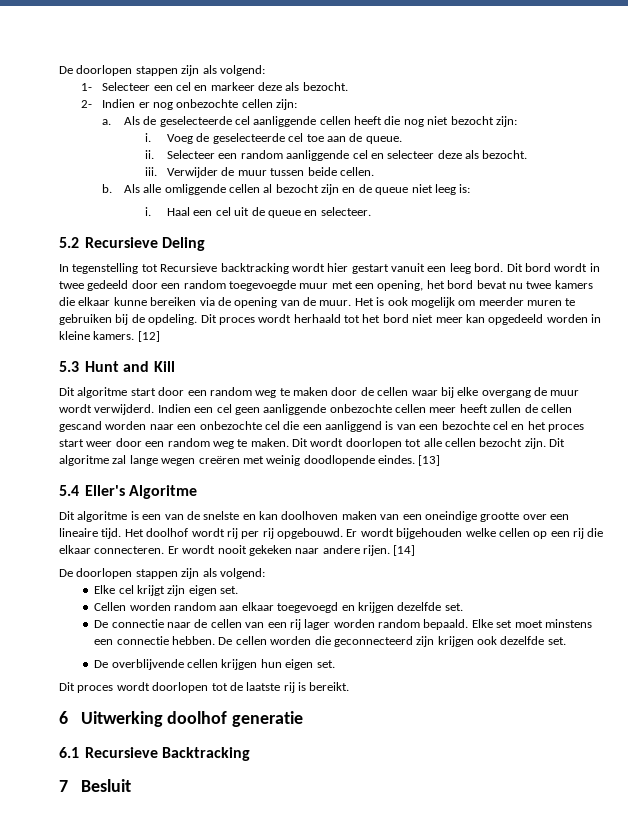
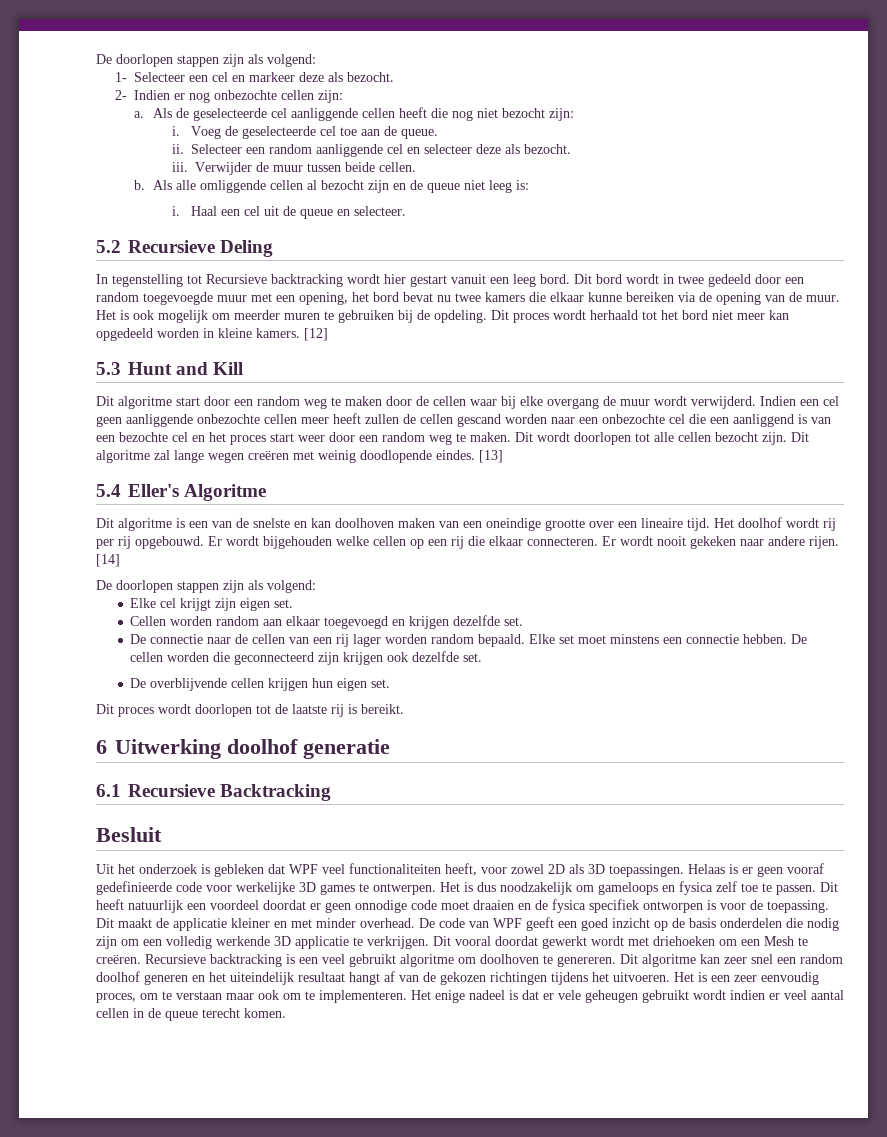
- 7 Besluit
+ Besluit
+ Uit het onderzoek is gebleken dat WPF veel functionaliteiten heeft, voor zowel 2D als 3D toepassingen. Helaas is er geen vooraf gedefinieerde code voor werkelijke 3D games te ontwerpen. Het is dus noodzakelijk om gameloops en fysica zelf toe te passen. Dit heeft natuurlijk een voordeel doordat er geen onnodige code moet draaien en de fysica specifiek ontworpen is voor de toepassing. Dit maakt de applicatie kleiner en met minder overhead. De code van WPF geeft een goed inzicht op de basis onderdelen die nodig zijn om een volledig werkende 3D applicatie te verkrijgen. Dit vooral doordat gewerkt wordt met driehoeken om een Mesh te creëren. Recursieve backtracking is een veel gebruikt algoritme om doolhoven te genereren. Dit algoritme kan zeer snel een random doolhof generen en het uiteindelijk resultaat hangt af van de gekozen richtingen tijdens het uitvoeren. Het is een zeer eenvoudig proces, om te verstaan maar ook om te implementeren. Het enige nadeel is dat er vele geheugen gebruikt wordt indien er veel aantal cellen in de queue terecht komen.

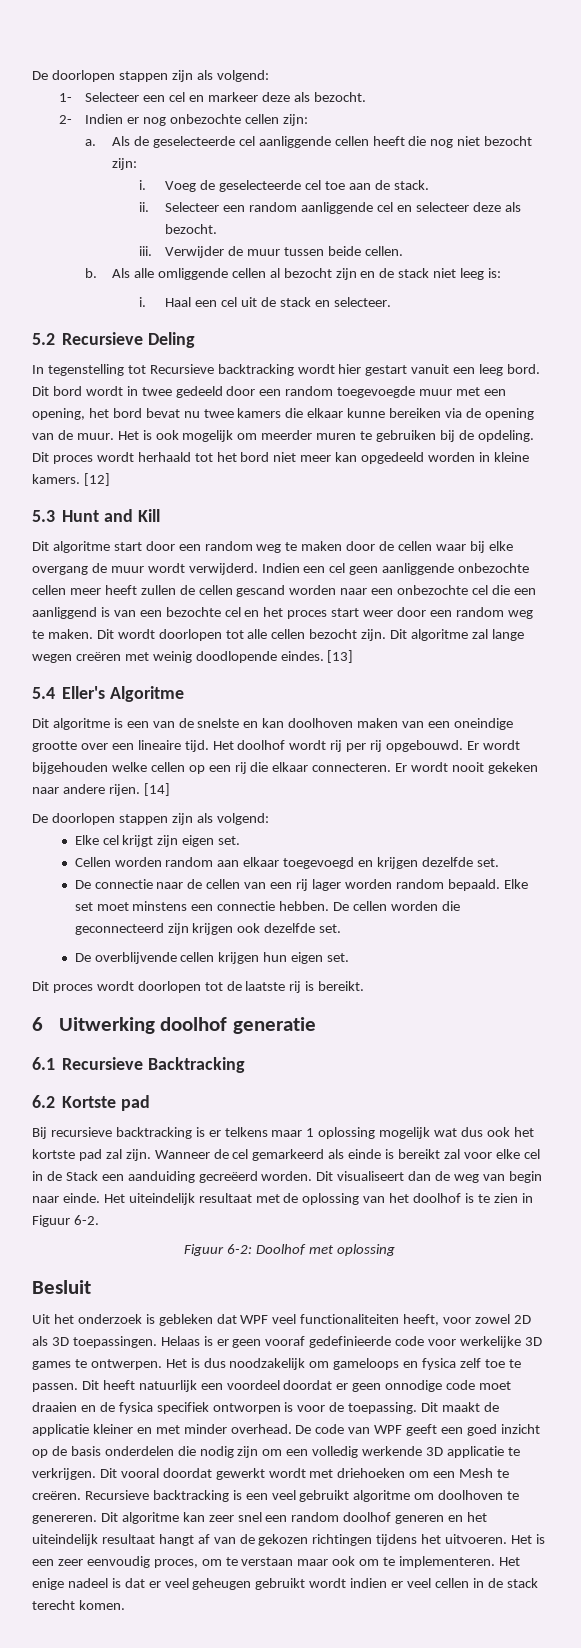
- Voeg de geselecteerde cel toe aan de queue.
+ Voeg de geselecteerde cel toe aan de stack.
- Als alle omliggende cellen al bezocht zijn en de queue niet leeg is:
+ Als alle omliggende cellen al bezocht zijn en de stack niet leeg is:
- Haal een cel uit de queue en selecteer.
+ Haal een cel uit de stack en selecteer.
+ 6.2 Kortste pad
+ Bij recursieve backtracking is er telkens maar 1 oplossing mogelijk wat dus ook het kortste pad zal zijn. Wanneer de cel gemarkeerd als einde is bereikt zal voor elke cel in de Stack een aanduiding gecreëerd worden. Dit visualiseert dan de weg van begin naar einde. Het uiteindelijk resultaat met de oplossing van het doolhof is te zien in Figuur 6-2.
+ Figuur 6-2: Doolhof met oplossing
- Het enige nadeel is dat er vele geheugen gebruikt wordt indien er veel aantal cellen in de queue terecht komen.
+ Het enige nadeel is dat er veel geheugen gebruikt wordt indien er veel cellen in de stack terecht komen.

